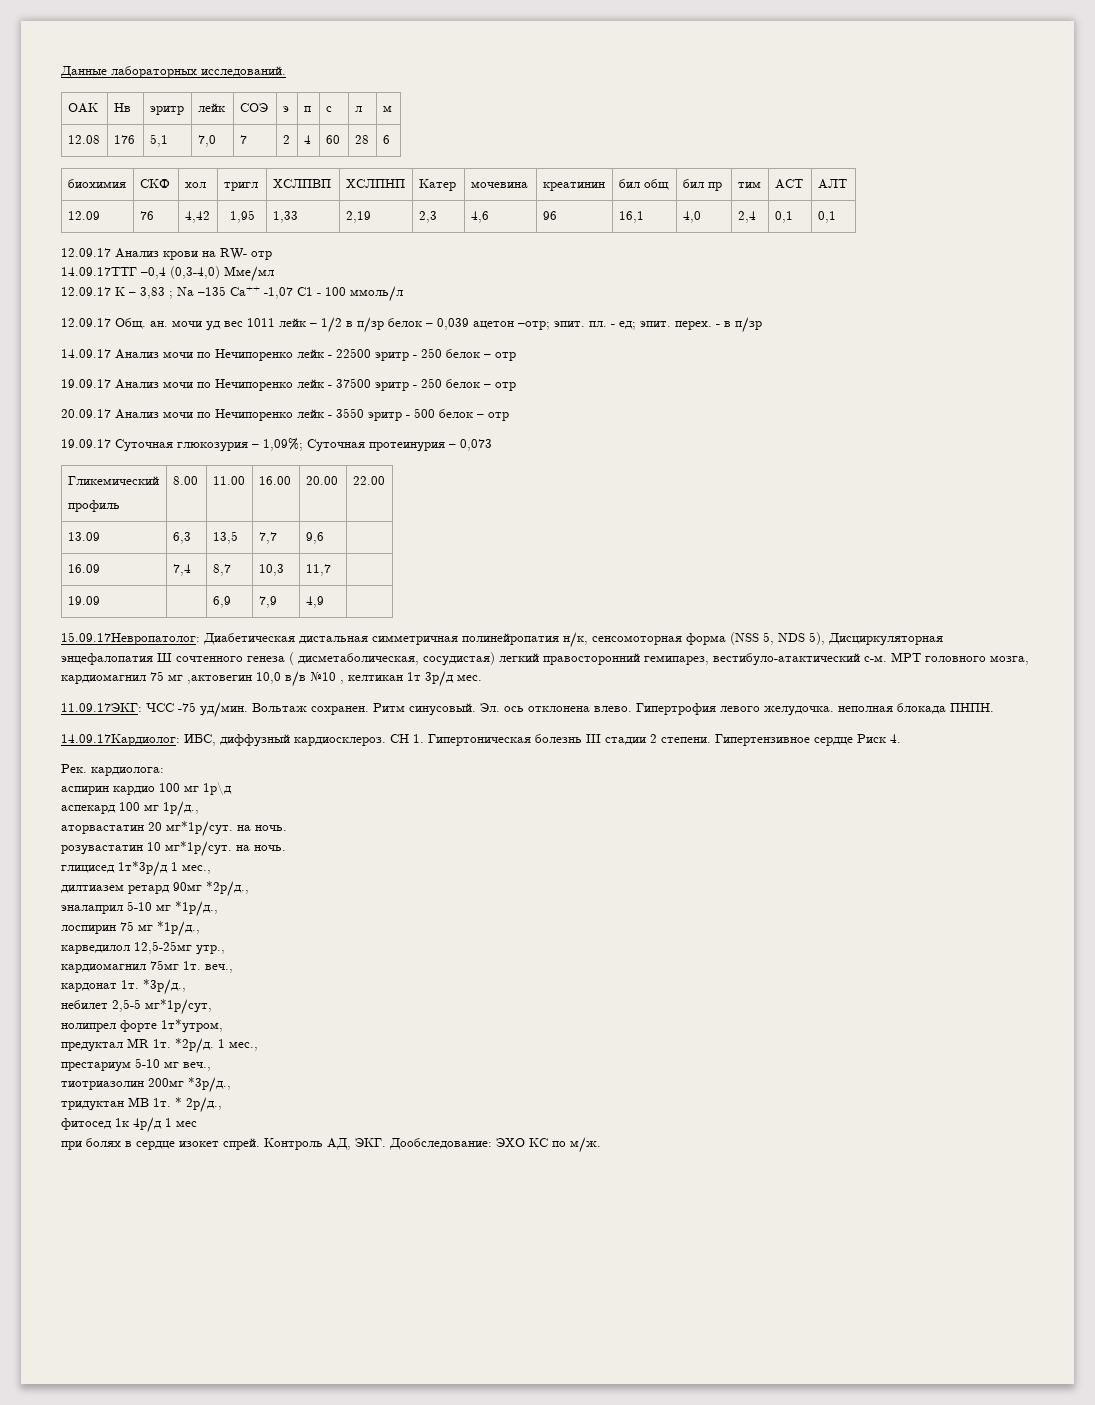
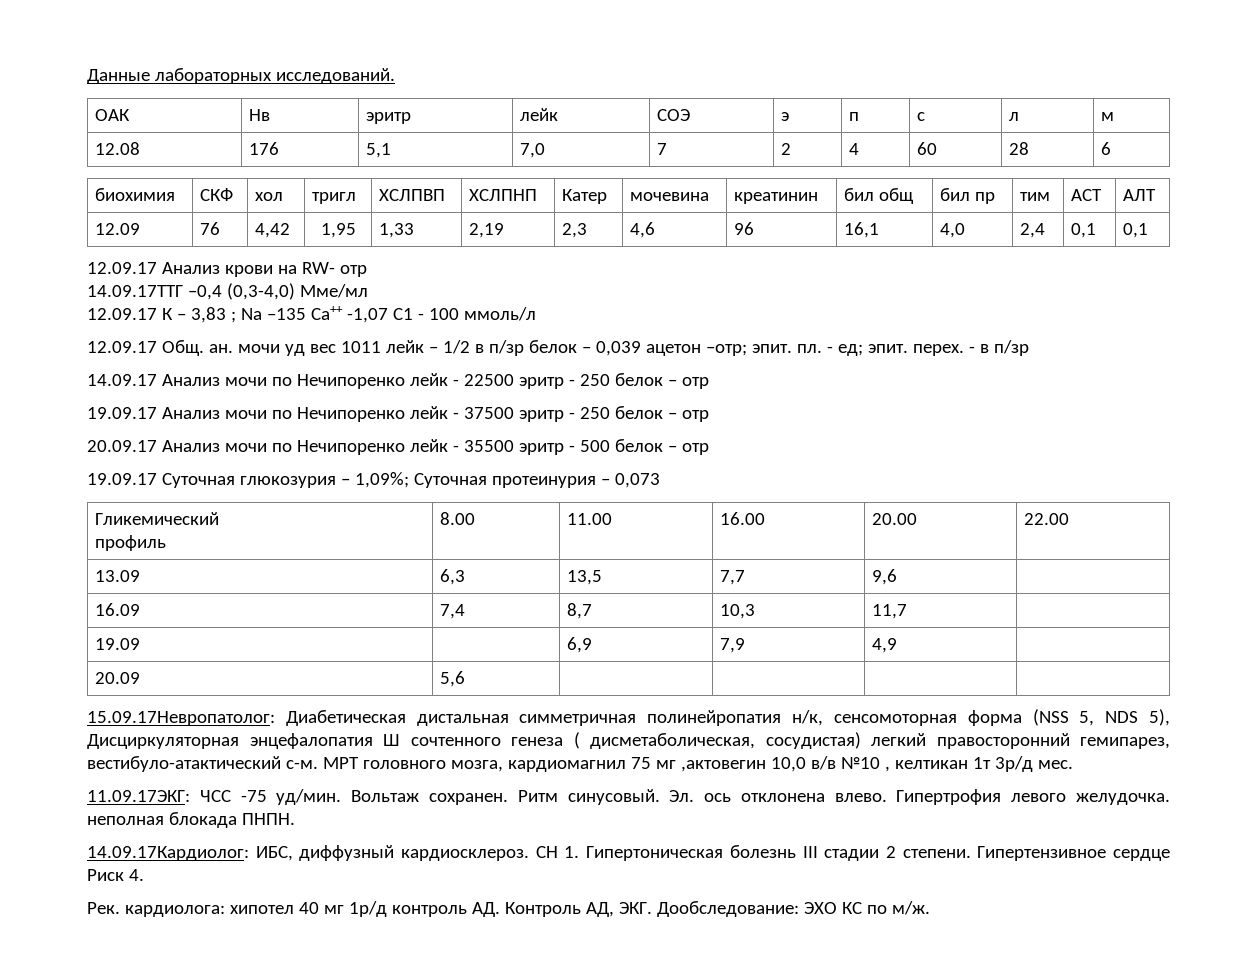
- 20.09.17 Анализ мочи по Нечипоренко лейк - 3550 эритр - 500 белок – отр
+ 20.09.17 Анализ мочи по Нечипоренко лейк - 35500 эритр - 500 белок – отр
+ 20.09 | 5,6 | | | |
- Рек. кардиолога:
- аспирин кардио 100 мг 1р\д
- аспекард 100 мг 1р/д.,
- аторвастатин 20 мг*1р/сут. на ночь.
- розувастатин 10 мг*1р/сут. на ночь.
- глицисед 1т*3р/д 1 мес.,
- дилтиазем ретард 90мг *2р/д.,
- эналаприл 5-10 мг *1р/д.,
- лоспирин 75 мг *1р/д.,
- карведилол 12,5-25мг утр.,
- кардиомагнил 75мг 1т. веч.,
- кардонат 1т. *3р/д.,
- небилет 2,5-5 мг*1р/сут,
- нолипрел форте 1т*утром,
- предуктал МR 1т. *2р/д. 1 мес.,
- престариум 5-10 мг веч.,
- тиотриазолин 200мг *3р/д.,
- тридуктан МВ 1т. * 2р/д.,
- фитосед 1к 4р/д 1 мес
- при болях в сердце изокет спрей. Контроль АД, ЭКГ. Дообследование: ЭХО КС по м/ж.
+ Рек. кардиолога: хипотел 40 мг 1р/д контроль АД. Контроль АД, ЭКГ. Дообследование: ЭХО КС по м/ж.

